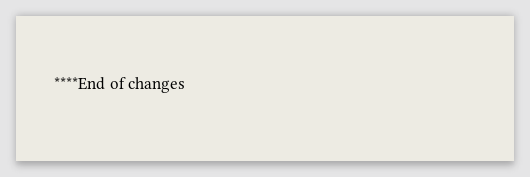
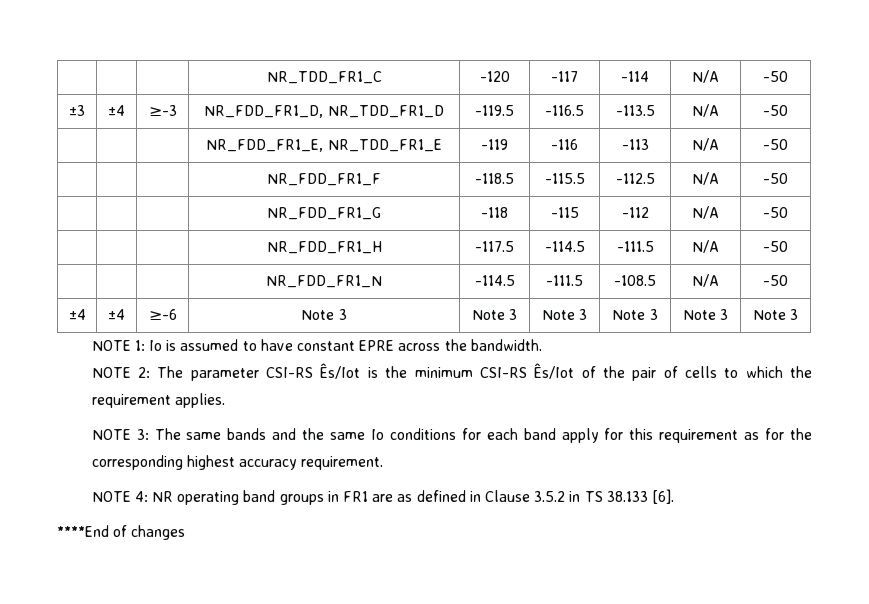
+ | | | NR_TDD_FR1_C | -120 | -117 | -114 | N/A | -50
+ ±3 | ±4 | ≥-3 | NR_FDD_FR1_D, NR_TDD_FR1_D | -119.5 | -116.5 | -113.5 | N/A | -50
+ | | | NR_FDD_FR1_E, NR_TDD_FR1_E | -119 | -116 | -113 | N/A | -50
+ | | | NR_FDD_FR1_F | -118.5 | -115.5 | -112.5 | N/A | -50
+ | | | NR_FDD_FR1_G | -118 | -115 | -112 | N/A | -50
+ | | | NR_FDD_FR1_H | -117.5 | -114.5 | -111.5 | N/A | -50
+ | | | NR_FDD_FR1_N | -114.5 | -111.5 | -108.5 | N/A | -50
+ ±4 | ±4 | ≥-6 | Note 3 | Note 3 | Note 3 | Note 3 | Note 3 | Note 3
+ NOTE 1: Io is assumed to have constant EPRE across the bandwidth.
+ NOTE 2: The parameter CSI-RS Ês/Iot is the minimum CSI-RS Ês/Iot of the pair of cells to which the requirement applies.
+ NOTE 3: The same bands and the same Io conditions for each band apply for this requirement as for the corresponding highest accuracy requirement.
+ NOTE 4: NR operating band groups in FR1 are as defined in Clause 3.5.2 in TS 38.133 [6].

